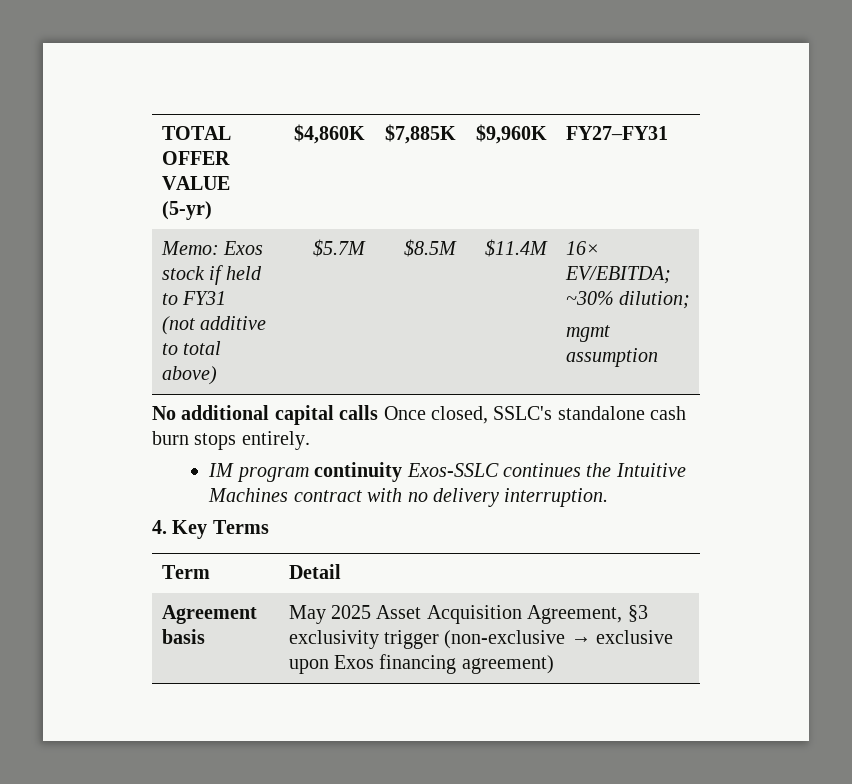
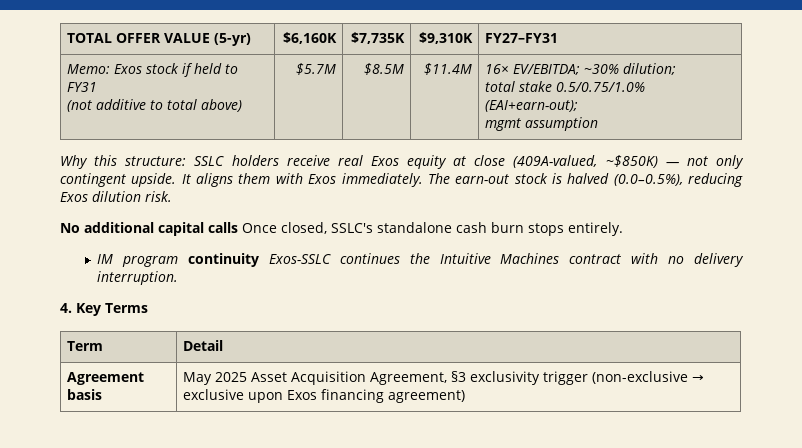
- TOTAL OFFER VALUE (5-yr) | $4,860K | $7,885K | $9,960K | FY27–FY31
+ TOTAL OFFER VALUE (5-yr) | $6,160K | $7,735K | $9,310K | FY27–FY31
  Memo: Exos stock if held to FY31
  (not additive to total above) | $5.7M | $8.5M | $11.4M | 16× EV/EBITDA; ~30% dilution;
+ total stake 0.5/0.75/1.0% (EAI+earn-out);
  mgmt assumption
+ Why this structure: SSLC holders receive real Exos equity at close (409A-valued, ~$850K) — not only contingent upside. It aligns them with Exos immediately. The earn-out stock is halved (0.0–0.5%), reducing Exos dilution risk.

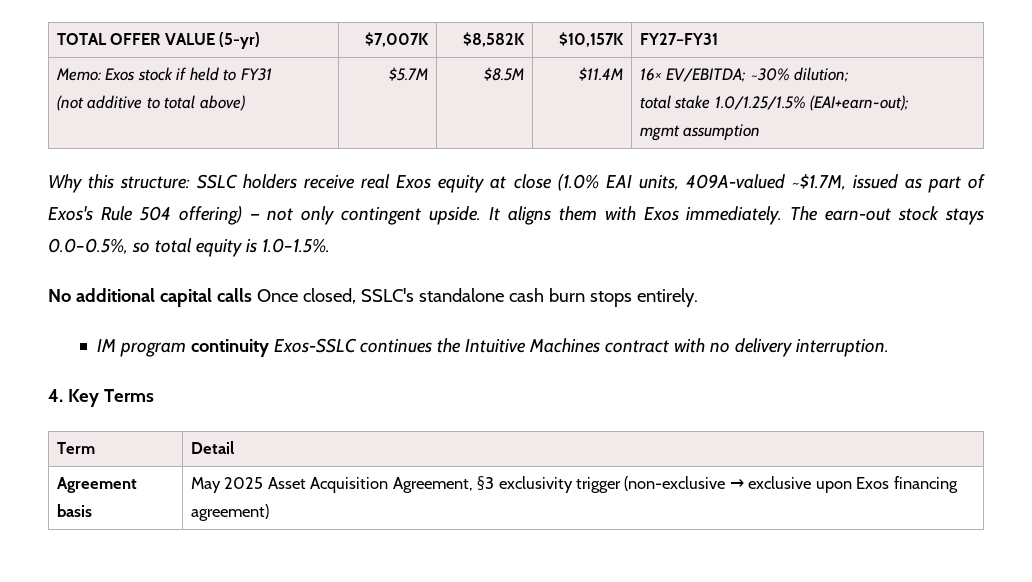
- TOTAL OFFER VALUE (5-yr) | $6,160K | $7,735K | $9,310K | FY27–FY31
+ TOTAL OFFER VALUE (5-yr) | $7,007K | $8,582K | $10,157K | FY27–FY31
  Memo: Exos stock if held to FY31
  (not additive to total above) | $5.7M | $8.5M | $11.4M | 16× EV/EBITDA; ~30% dilution;
- total stake 0.5/0.75/1.0% (EAI+earn-out);
+ total stake 1.0/1.25/1.5% (EAI+earn-out);
- Why this structure: SSLC holders receive real Exos equity at close (409A-valued, ~$850K) — not only contingent upside.
+ Why this structure: SSLC holders receive real Exos equity at close (1.0% EAI units, 409A-valued ~$1.7M, issued as part of Exos's Rule 504 offering) — not only contingent upside.
- The earn-out stock is halved (0.0–0.5%), reducing Exos dilution risk.
+ The earn-out stock stays 0.0–0.5%, so total equity is 1.0–1.5%.

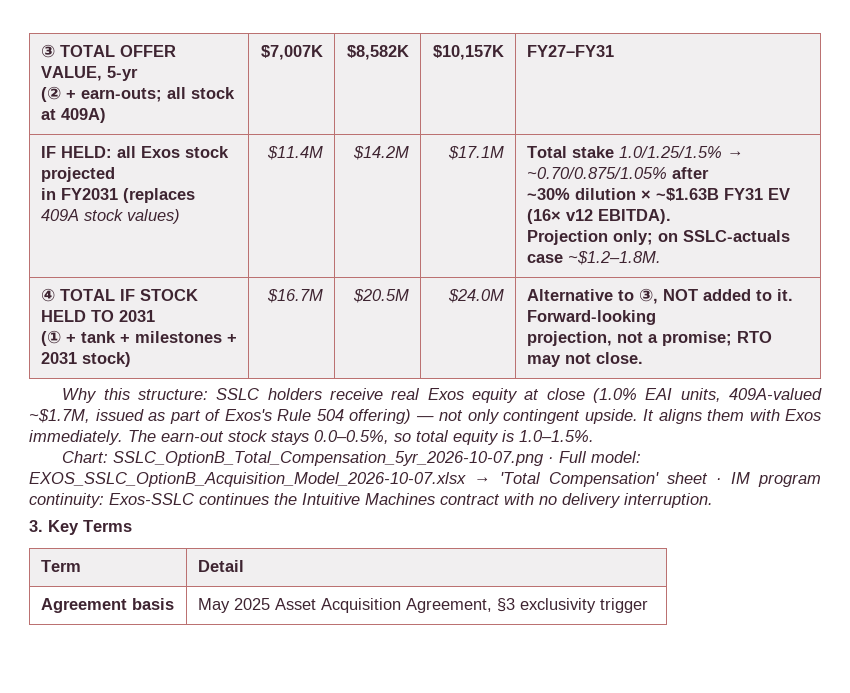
- TOTAL OFFER VALUE (5-yr) | $7,007K | $8,582K | $10,157K | FY27–FY31
- Memo: Exos stock if held to FY31
- (not additive to total above) | $5.7M | $8.5M | $11.4M | 16× EV/EBITDA; ~30% dilution;
- total stake 1.0/1.25/1.5% (EAI+earn-out);
- mgmt assumption
+ ③ TOTAL OFFER VALUE, 5-yr
+ (② + earn-outs; all stock at 409A) | $7,007K | $8,582K | $10,157K | FY27–FY31
+ IF HELD: all Exos stock projected
+ in FY2031 (replaces 409A stock values) | $11.4M | $14.2M | $17.1M | Total stake 1.0/1.25/1.5% → ~0.70/0.875/1.05% after
+ ~30% dilution × ~$1.63B FY31 EV (16× v12 EBITDA).
+ Projection only; on SSLC-actuals case ~$1.2–1.8M.
+ ④ TOTAL IF STOCK HELD TO 2031
+ (① + tank + milestones + 2031 stock) | $16.7M | $20.5M | $24.0M | Alternative to ③, NOT added to it. Forward-looking
+ projection, not a promise; RTO may not close.
- No additional capital calls Once closed, SSLC's standalone cash burn stops entirely.
- IM program continuity Exos-SSLC continues the Intuitive Machines contract with no delivery interruption.
+ Chart: SSLC_OptionB_Total_Compensation_5yr_2026-10-07.png · Full model: EXOS_SSLC_OptionB_Acquisition_Model_2026-10-07.xlsx → 'Total Compensation' sheet · IM program continuity: Exos-SSLC continues the Intuitive Machines contract with no delivery interruption.
- 4. Key Terms
+ 3. Key Terms
- Agreement basis | May 2025 Asset Acquisition Agreement, §3 exclusivity trigger (non-exclusive → exclusive upon Exos financing agreement)
+ Agreement basis | May 2025 Asset Acquisition Agreement, §3 exclusivity trigger

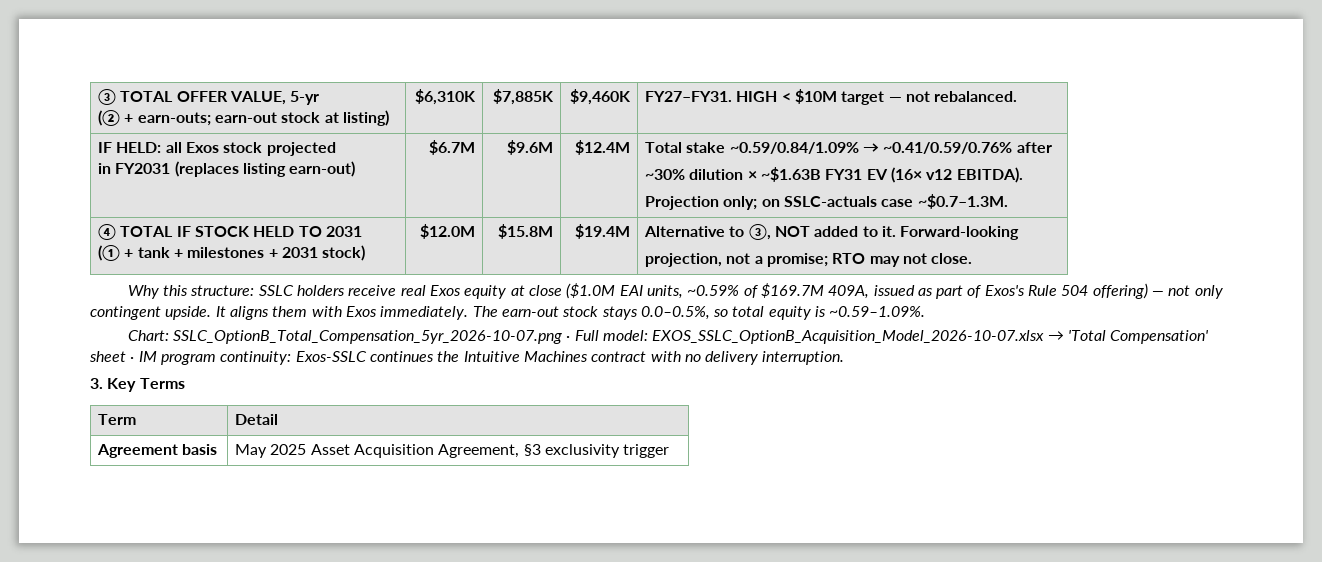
  ③ TOTAL OFFER VALUE, 5-yr
- (② + earn-outs; all stock at 409A) | $7,007K | $8,582K | $10,157K | FY27–FY31
+ (② + earn-outs; earn-out stock at listing) | $6,310K | $7,885K | $9,460K | FY27–FY31. HIGH < $10M target — not rebalanced.
  IF HELD: all Exos stock projected
- in FY2031 (replaces 409A stock values) | $11.4M | $14.2M | $17.1M | Total stake 1.0/1.25/1.5% → ~0.70/0.875/1.05% after
+ in FY2031 (replaces listing earn-out) | $6.7M | $9.6M | $12.4M | Total stake ~0.59/0.84/1.09% → ~0.41/0.59/0.76% after
  ~30% dilution × ~$1.63B FY31 EV (16× v12 EBITDA).
- Projection only; on SSLC-actuals case ~$1.2–1.8M.
+ Projection only; on SSLC-actuals case ~$0.7–1.3M.
  ④ TOTAL IF STOCK HELD TO 2031
- (① + tank + milestones + 2031 stock) | $16.7M | $20.5M | $24.0M | Alternative to ③, NOT added to it. Forward-looking
+ (① + tank + milestones + 2031 stock) | $12.0M | $15.8M | $19.4M | Alternative to ③, NOT added to it. Forward-looking
- Why this structure: SSLC holders receive real Exos equity at close (1.0% EAI units, 409A-valued ~$1.7M, issued as part of Exos's Rule 504 offering) — not only contingent upside.
+ Why this structure: SSLC holders receive real Exos equity at close ($1.0M EAI units, ~0.59% of $169.7M 409A, issued as part of Exos's Rule 504 offering) — not only contingent upside.
- The earn-out stock stays 0.0–0.5%, so total equity is 1.0–1.5%.
+ The earn-out stock stays 0.0–0.5%, so total equity is ~0.59–1.09%.

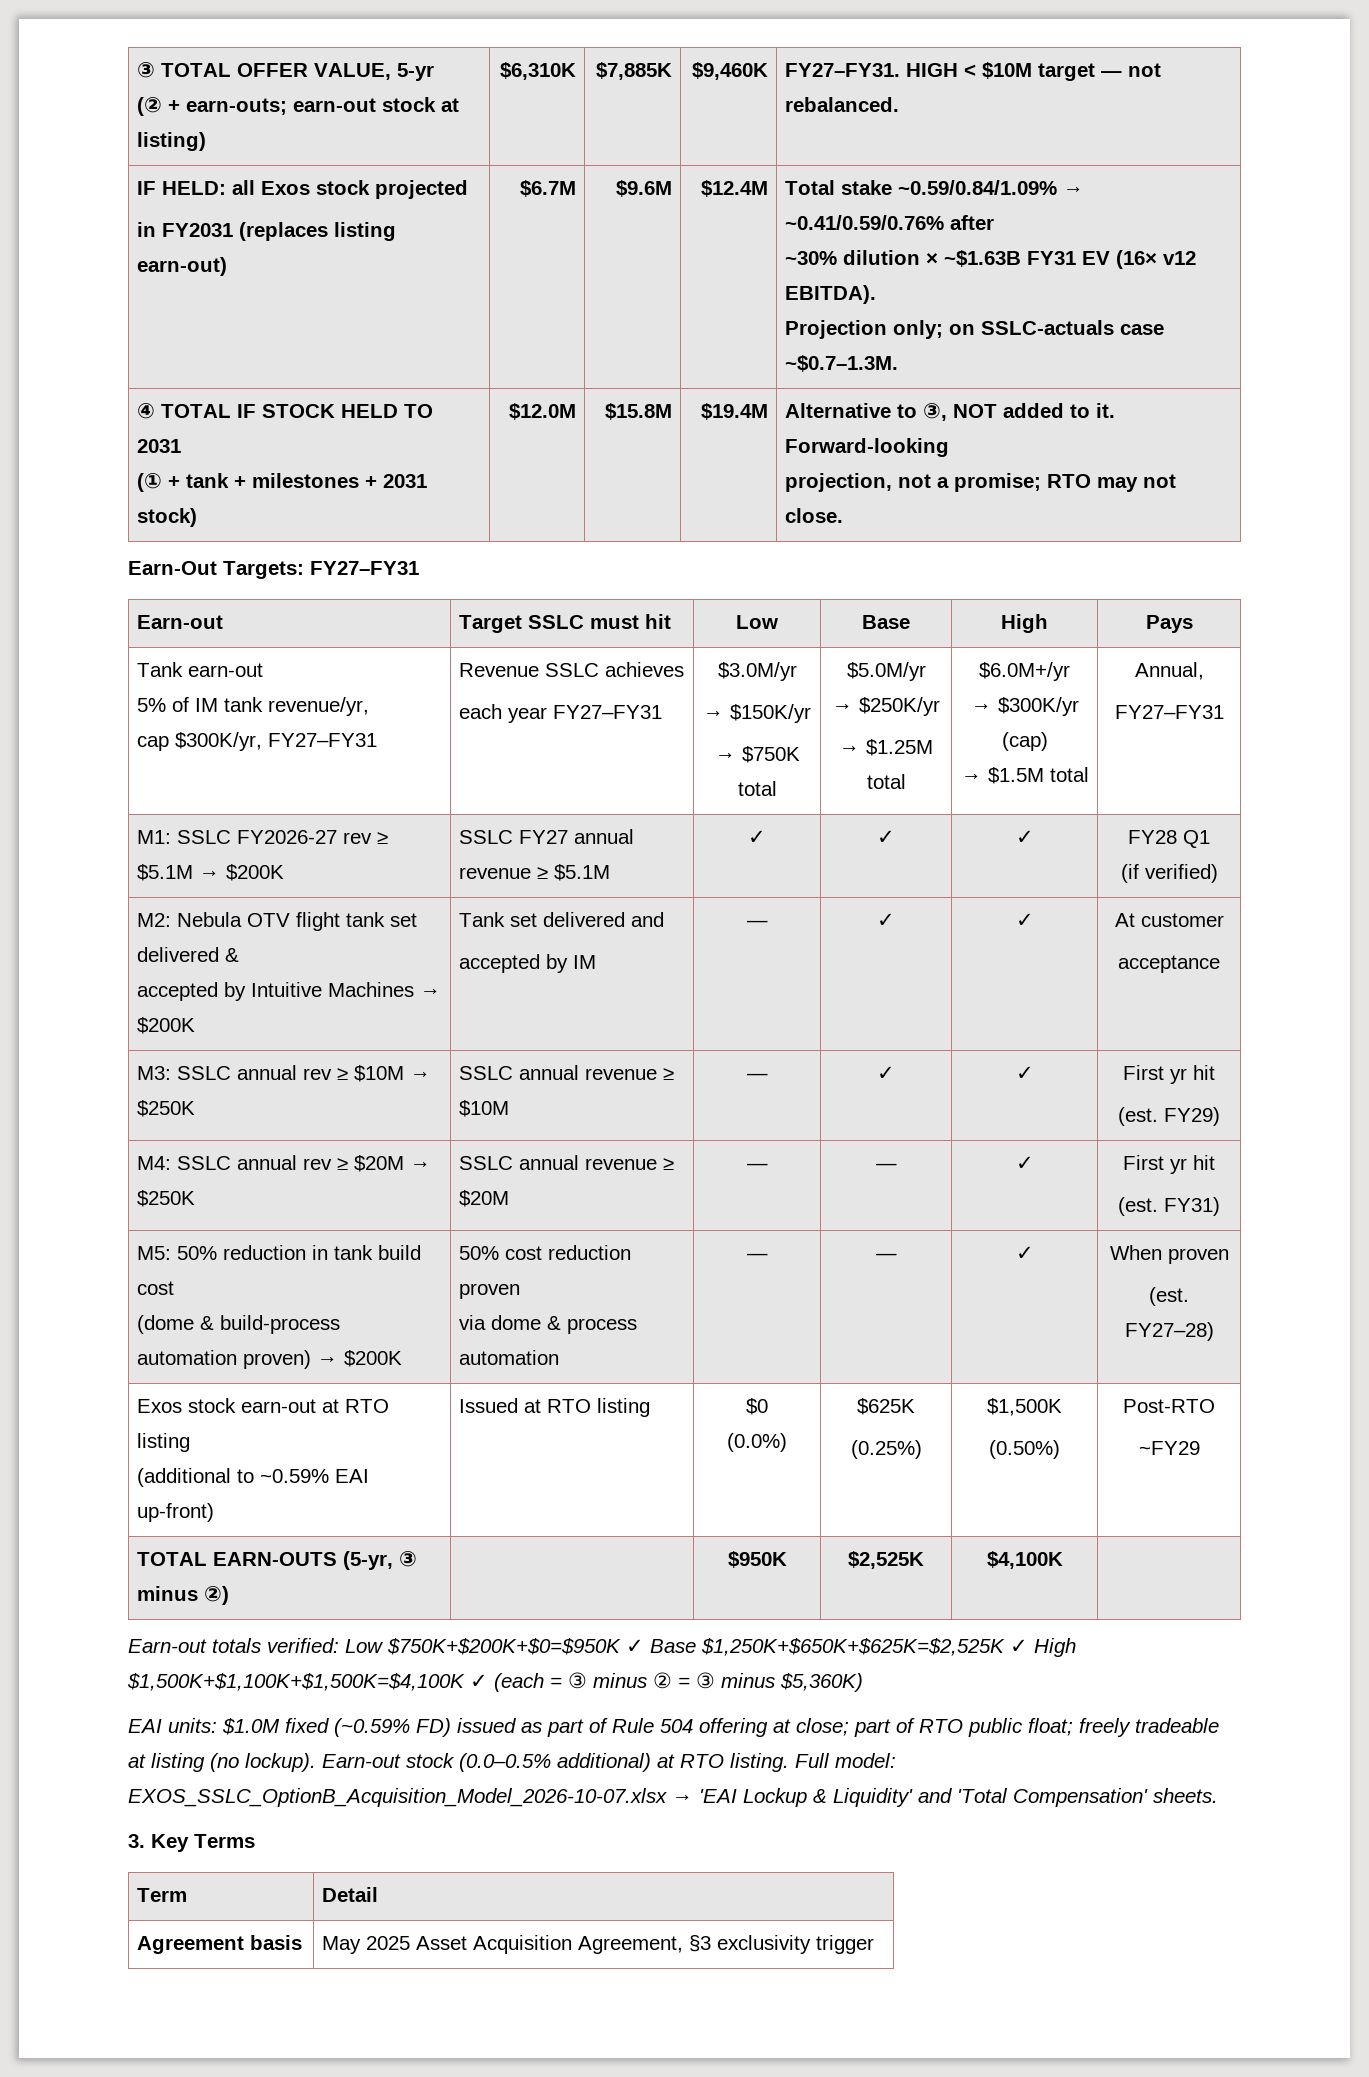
- Why this structure: SSLC holders receive real Exos equity at close ($1.0M EAI units, ~0.59% of $169.7M 409A, issued as part of Exos's Rule 504 offering) — not only contingent upside. It aligns them with Exos immediately. The earn-out stock stays 0.0–0.5%, so total equity is ~0.59–1.09%.
- Chart: SSLC_OptionB_Total_Compensation_5yr_2026-10-07.png · Full model: EXOS_SSLC_OptionB_Acquisition_Model_2026-10-07.xlsx → 'Total Compensation' sheet · IM program continuity: Exos-SSLC continues the Intuitive Machines contract with no delivery interruption.
+ Earn-Out Targets: FY27–FY31
+ Earn-out | Target SSLC must hit | Low | Base | High | Pays
+ Tank earn-out
+ 5% of IM tank revenue/yr,
+ cap $300K/yr, FY27–FY31 | Revenue SSLC achieves
+ each year FY27–FY31 | $3.0M/yr
+ → $150K/yr
+ → $750K total | $5.0M/yr
+ → $250K/yr
+ → $1.25M total | $6.0M+/yr
+ → $300K/yr (cap)
+ → $1.5M total | Annual,
+ FY27–FY31
+ M1: SSLC FY2026-27 rev ≥ $5.1M → $200K | SSLC FY27 annual revenue ≥ $5.1M | ✓ | ✓ | ✓ | FY28 Q1
+ (if verified)
+ M2: Nebula OTV flight tank set delivered &
+ accepted by Intuitive Machines → $200K | Tank set delivered and
+ accepted by IM | — | ✓ | ✓ | At customer
+ acceptance
+ M3: SSLC annual rev ≥ $10M → $250K | SSLC annual revenue ≥ $10M | — | ✓ | ✓ | First yr hit
+ (est. FY29)
+ M4: SSLC annual rev ≥ $20M → $250K | SSLC annual revenue ≥ $20M | — | — | ✓ | First yr hit
+ (est. FY31)
+ M5: 50% reduction in tank build cost
+ (dome & build-process automation proven) → $200K | 50% cost reduction proven
+ via dome & process automation | — | — | ✓ | When proven
+ (est. FY27–28)
+ Exos stock earn-out at RTO listing
+ (additional to ~0.59% EAI up-front) | Issued at RTO listing | $0
+ (0.0%) | $625K
+ (0.25%) | $1,500K
+ (0.50%) | Post-RTO
+ ~FY29
+ TOTAL EARN-OUTS (5-yr, ③ minus ②) | | $950K | $2,525K | $4,100K |
+ Earn-out totals verified: Low $750K+$200K+$0=$950K ✓ Base $1,250K+$650K+$625K=$2,525K ✓ High $1,500K+$1,100K+$1,500K=$4,100K ✓ (each = ③ minus ② = ③ minus $5,360K)
+ EAI units: $1.0M fixed (~0.59% FD) issued as part of Rule 504 offering at close; part of RTO public float; freely tradeable at listing (no lockup). Earn-out stock (0.0–0.5% additional) at RTO listing. Full model: EXOS_SSLC_OptionB_Acquisition_Model_2026-10-07.xlsx → 'EAI Lockup & Liquidity' and 'Total Compensation' sheets.

